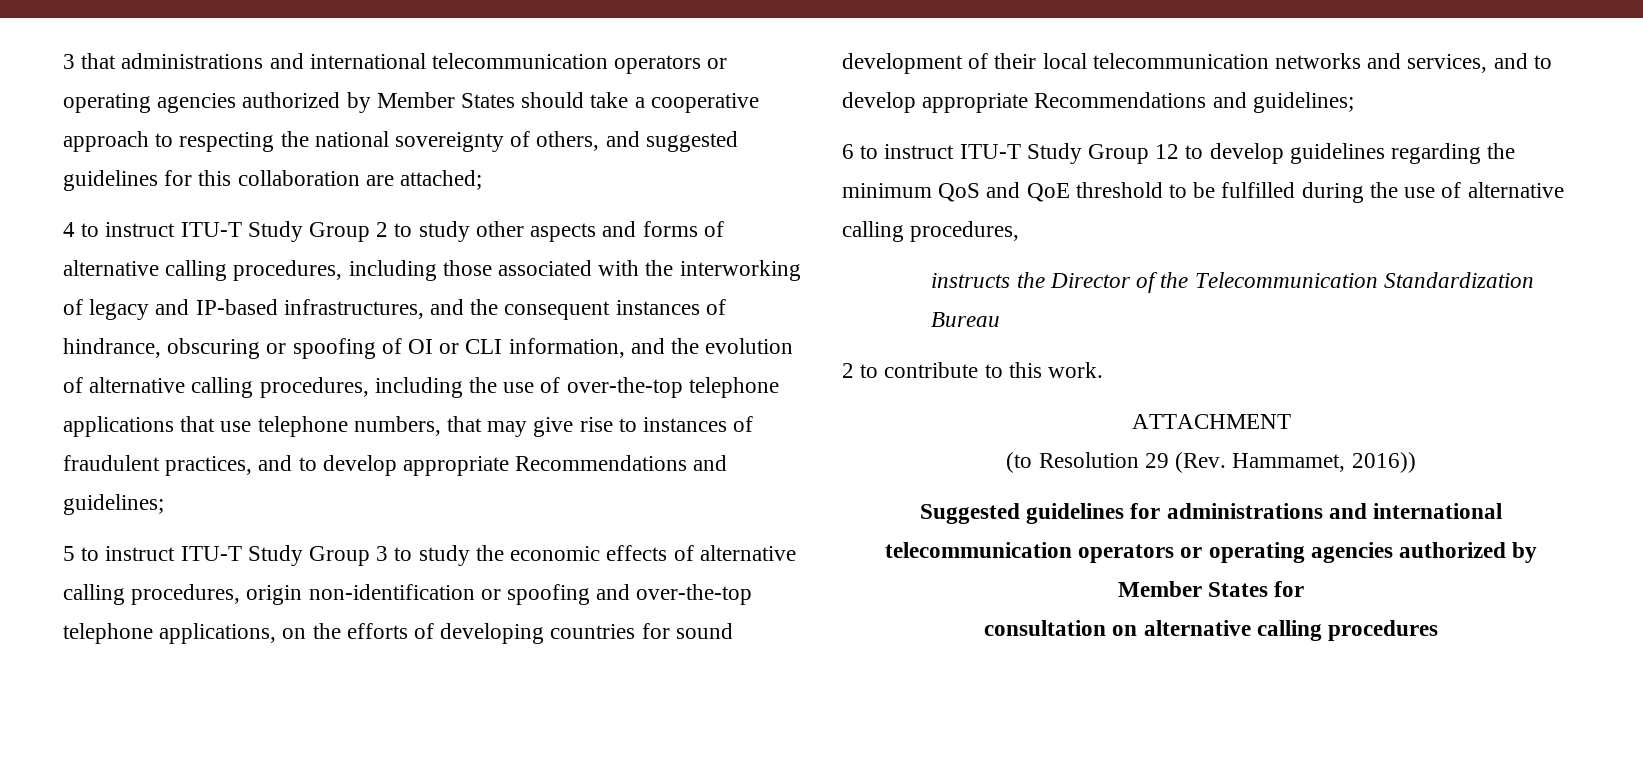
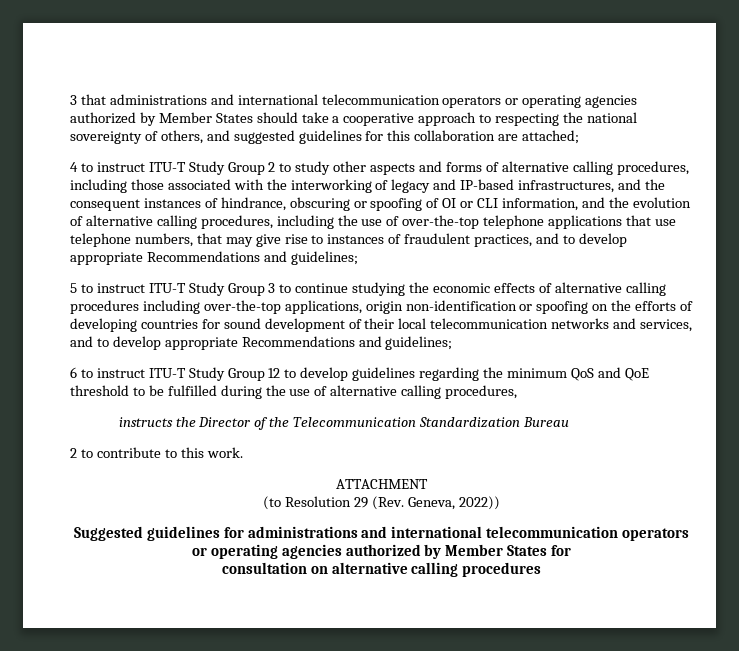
- 5 to instruct ITU-T Study Group 3 to study the economic effects of alternative calling procedures, origin non-identification or spoofing and over-the-top telephone applications, on the efforts of developing countries for sound development of their local telecommunication networks and services, and to develop appropriate Recommendations and guidelines;
+ 5 to instruct ITU-T Study Group 3 to continue studying the economic effects of alternative calling procedures including over-the-top applications, origin non-identification or spoofing on the efforts of developing countries for sound development of their local telecommunication networks and services, and to develop appropriate Recommendations and guidelines;
- (to Resolution 29 (Rev. Hammamet, 2016))
+ (to Resolution 29 (Rev. Geneva, 2022))

